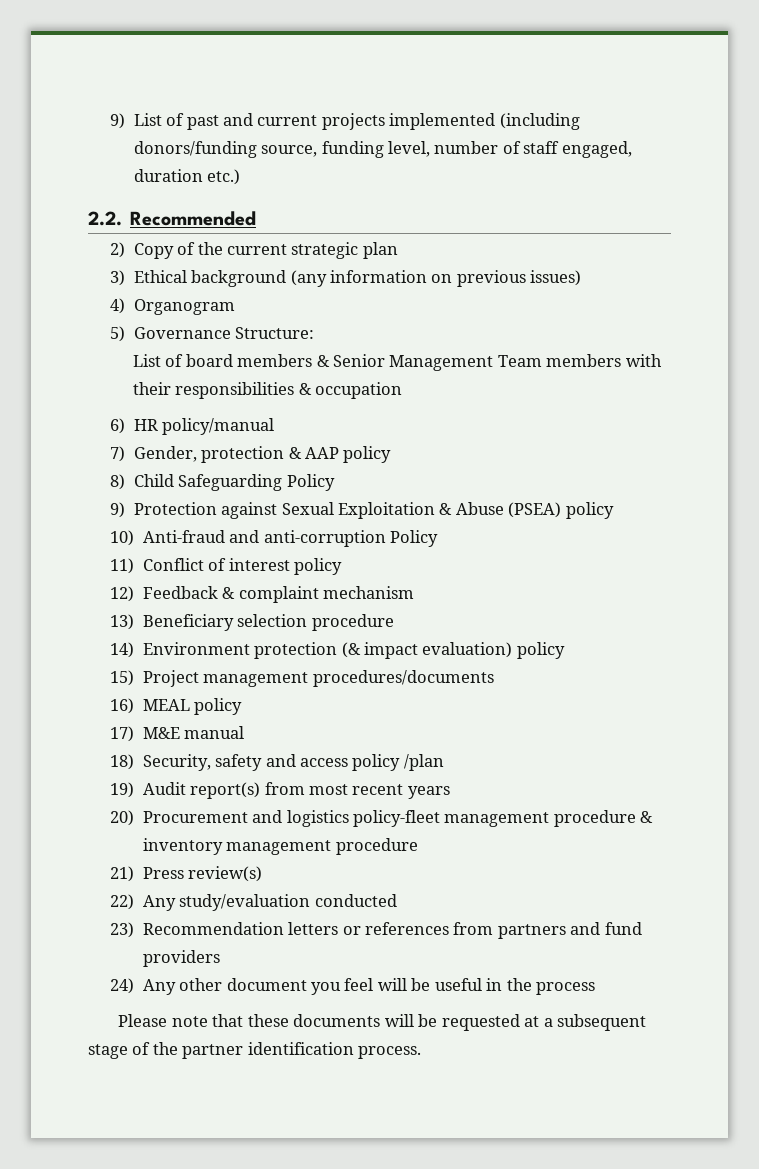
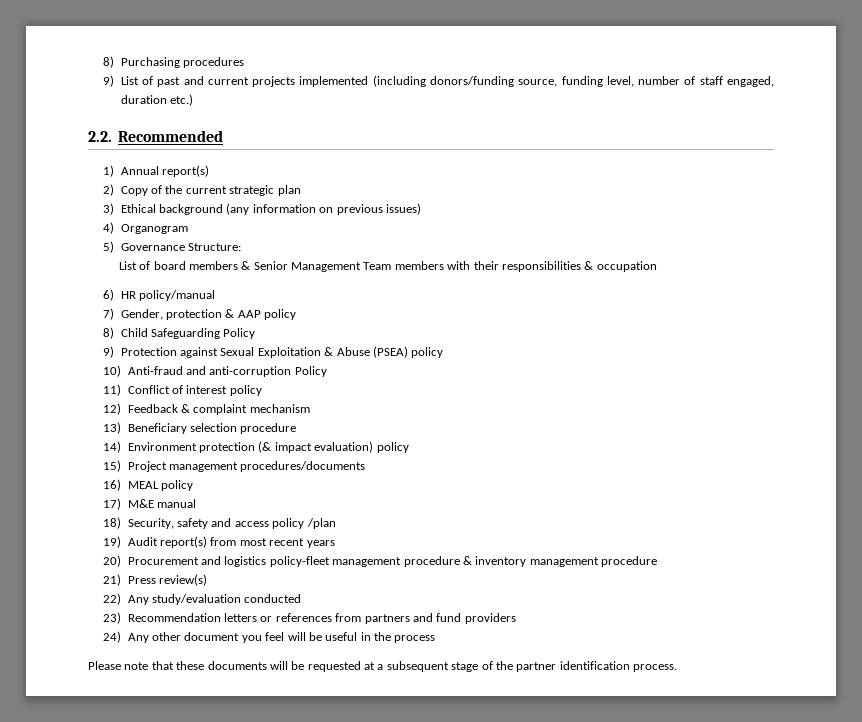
+ 8) Purchasing procedures
+ 1) Annual report(s)

